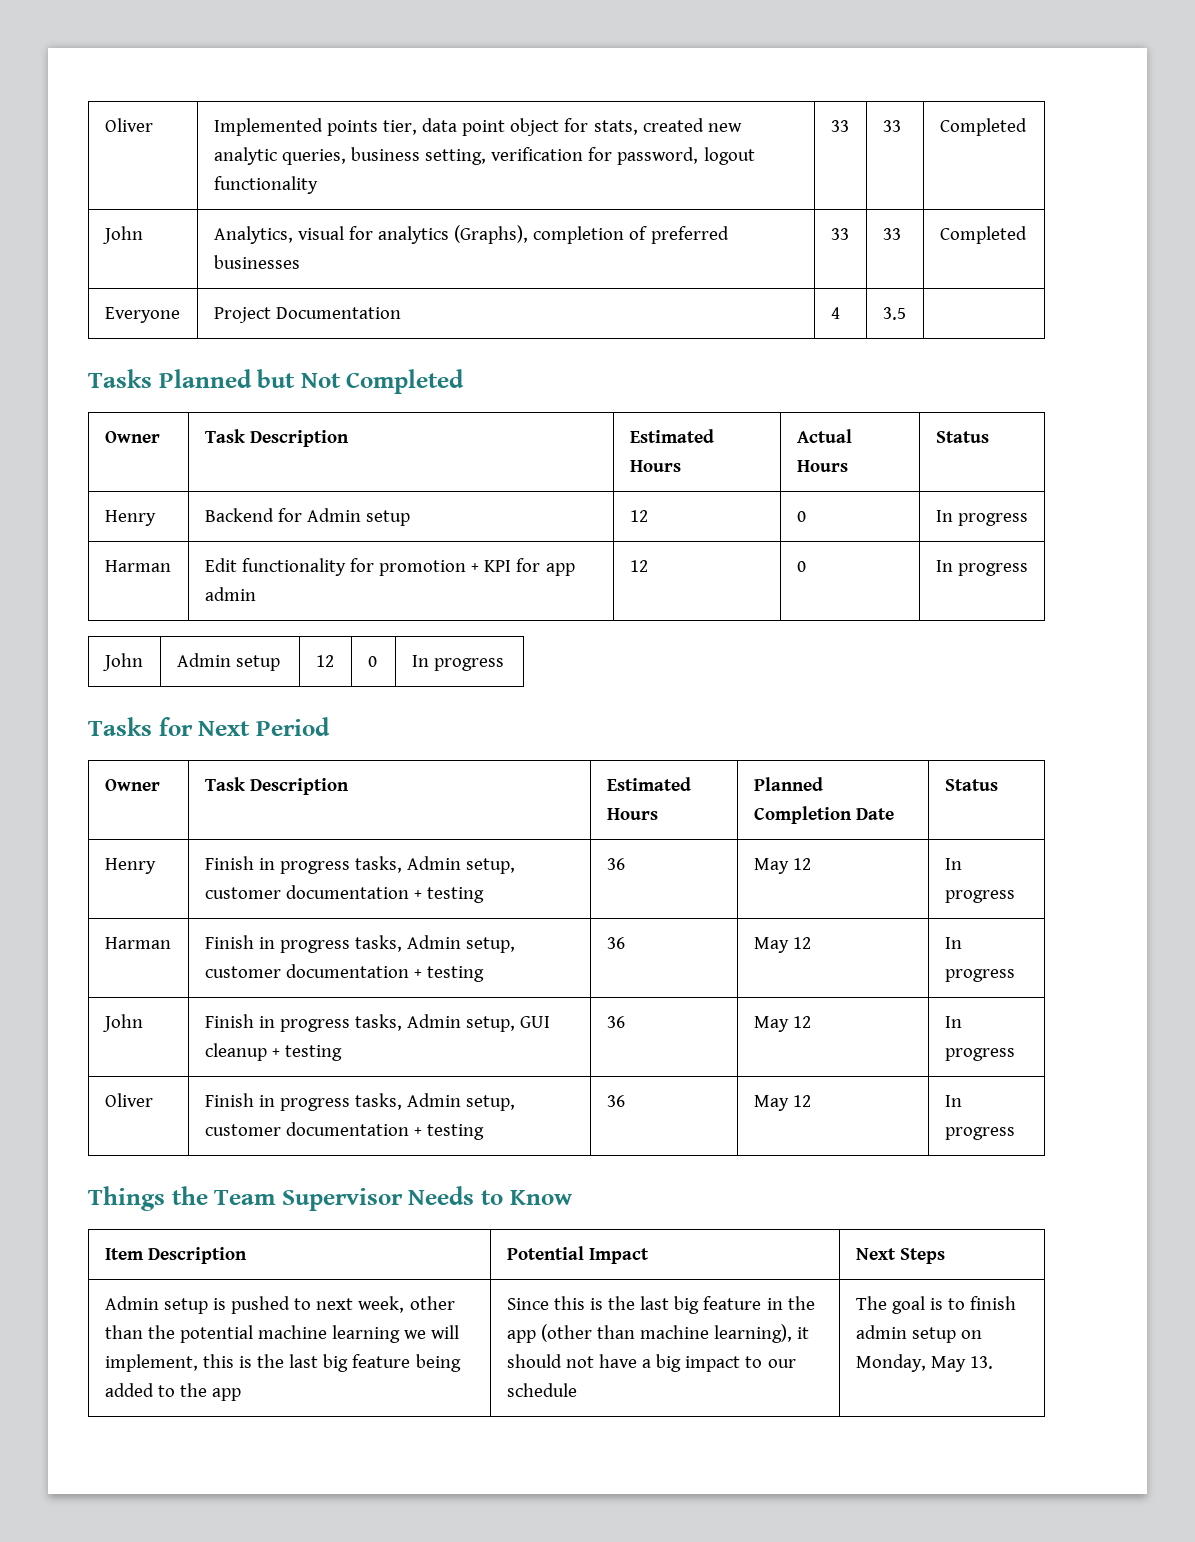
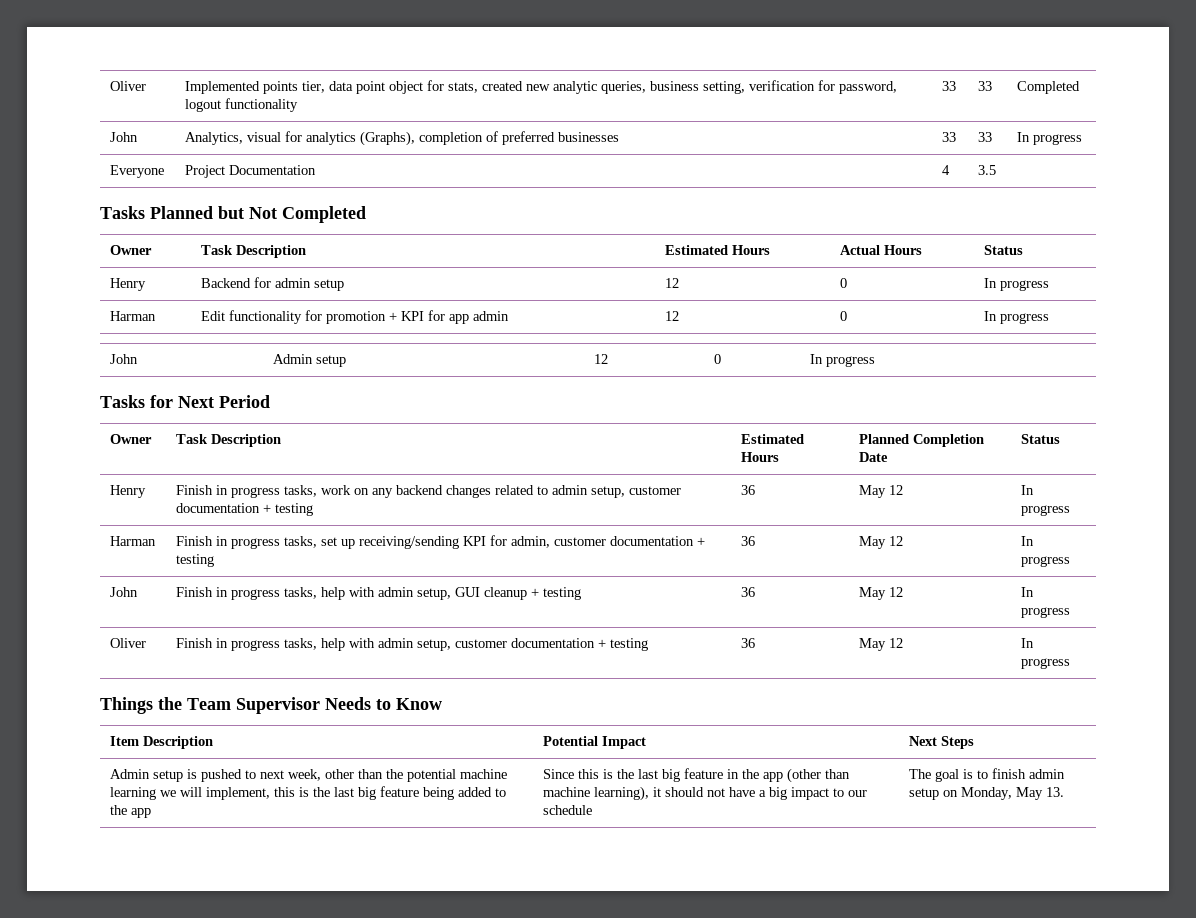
- John | Analytics, visual for analytics (Graphs), completion of preferred businesses | 33 | 33 | Completed
+ John | Analytics, visual for analytics (Graphs), completion of preferred businesses | 33 | 33 | In progress
- Henry | Backend for Admin setup | 12 | 0 | In progress
+ Henry | Backend for admin setup | 12 | 0 | In progress
- Henry | Finish in progress tasks, Admin setup, customer documentation + testing | 36 | May 12 | In progress
+ Henry | Finish in progress tasks, work on any backend changes related to admin setup, customer documentation + testing | 36 | May 12 | In progress
- Harman | Finish in progress tasks, Admin setup, customer documentation + testing | 36 | May 12 | In progress
+ Harman | Finish in progress tasks, set up receiving/sending KPI for admin, customer documentation + testing | 36 | May 12 | In progress
- John | Finish in progress tasks, Admin setup, GUI cleanup + testing | 36 | May 12 | In progress
+ John | Finish in progress tasks, help with admin setup, GUI cleanup + testing | 36 | May 12 | In progress
- Oliver | Finish in progress tasks, Admin setup, customer documentation + testing | 36 | May 12 | In progress
+ Oliver | Finish in progress tasks, help with admin setup, customer documentation + testing | 36 | May 12 | In progress

